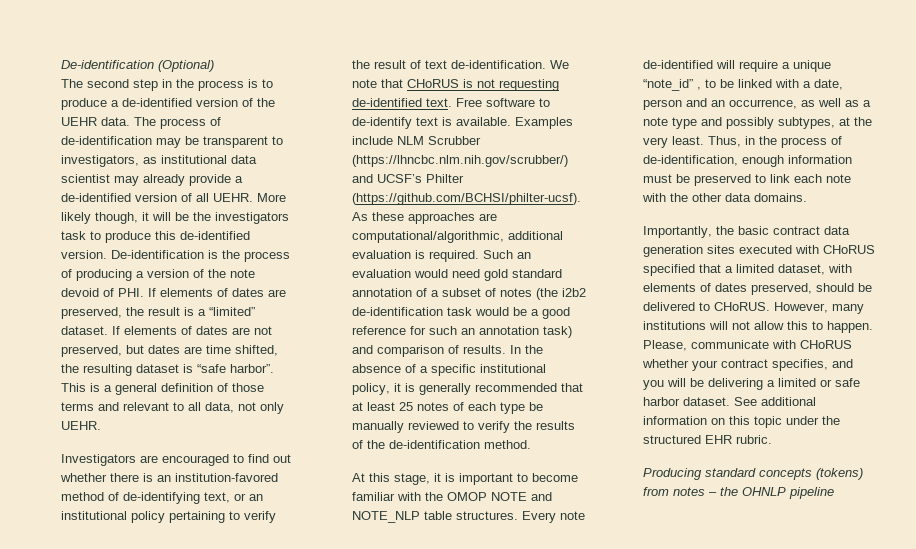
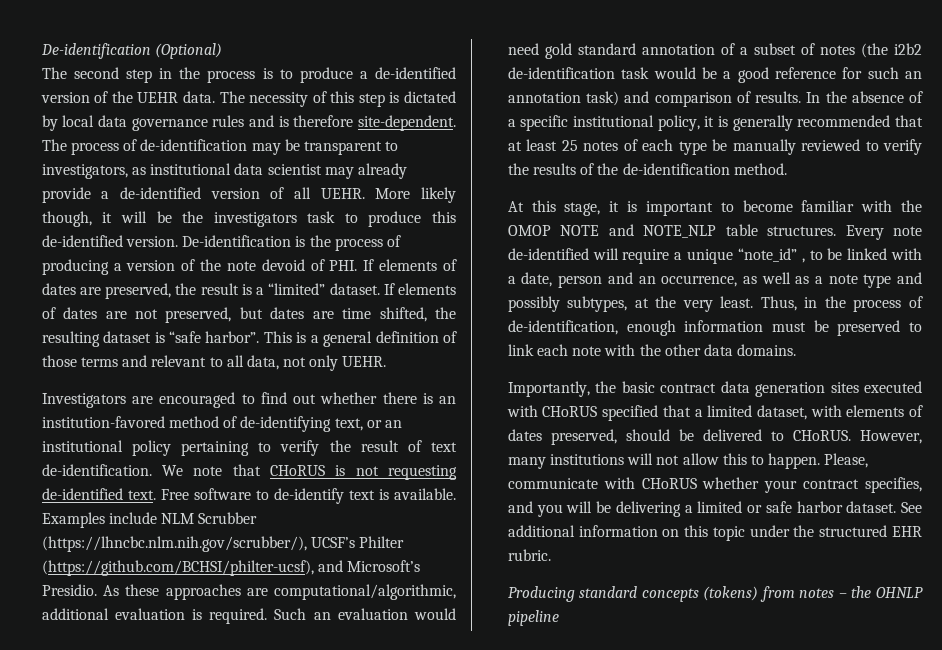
- The process of de-identification may be transparent to investigators, as institutional data scientist may already provide a de-identified version of all UEHR.
+ The necessity of this step is dictated by local data governance rules and is therefore site-dependent. The process of de-identification may be transparent to investigators, as institutional data scientist may already provide a de-identified version of all UEHR.
- Examples include NLM Scrubber (https://lhncbc.nlm.nih.gov/scrubber/) and UCSF’s Philter (https://github.com/BCHSI/philter-ucsf). As these approaches are computational/algorithmic, additional evaluation is required.
+ Examples include NLM Scrubber (https://lhncbc.nlm.nih.gov/scrubber/), UCSF’s Philter (https://github.com/BCHSI/philter-ucsf), and Microsoft’s Presidio. As these approaches are computational/algorithmic, additional evaluation is required.

